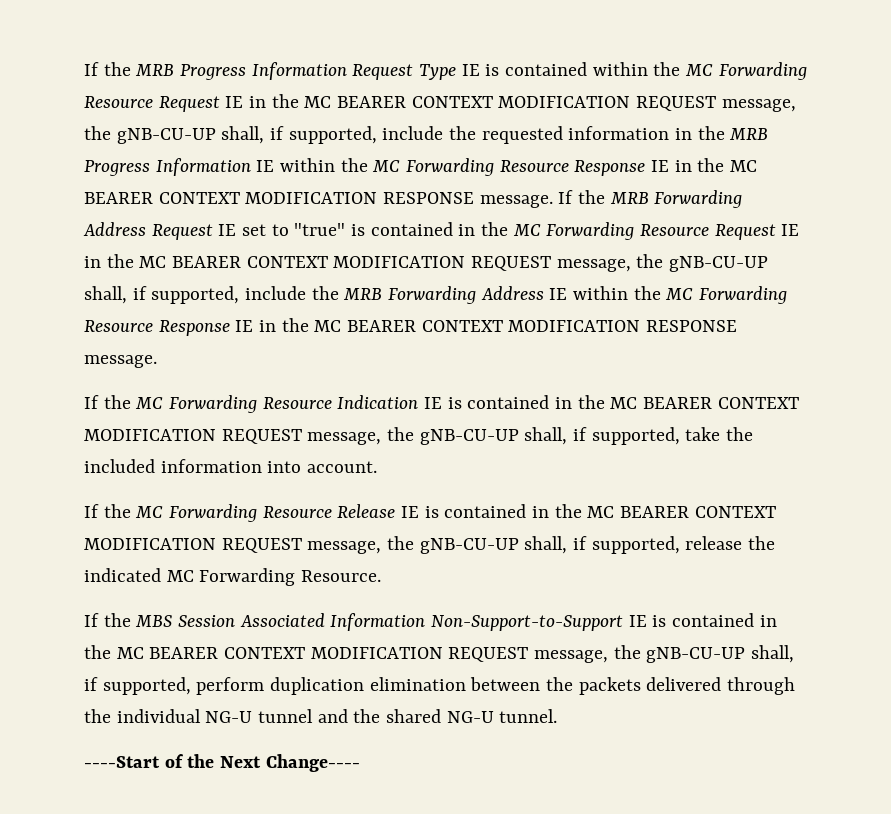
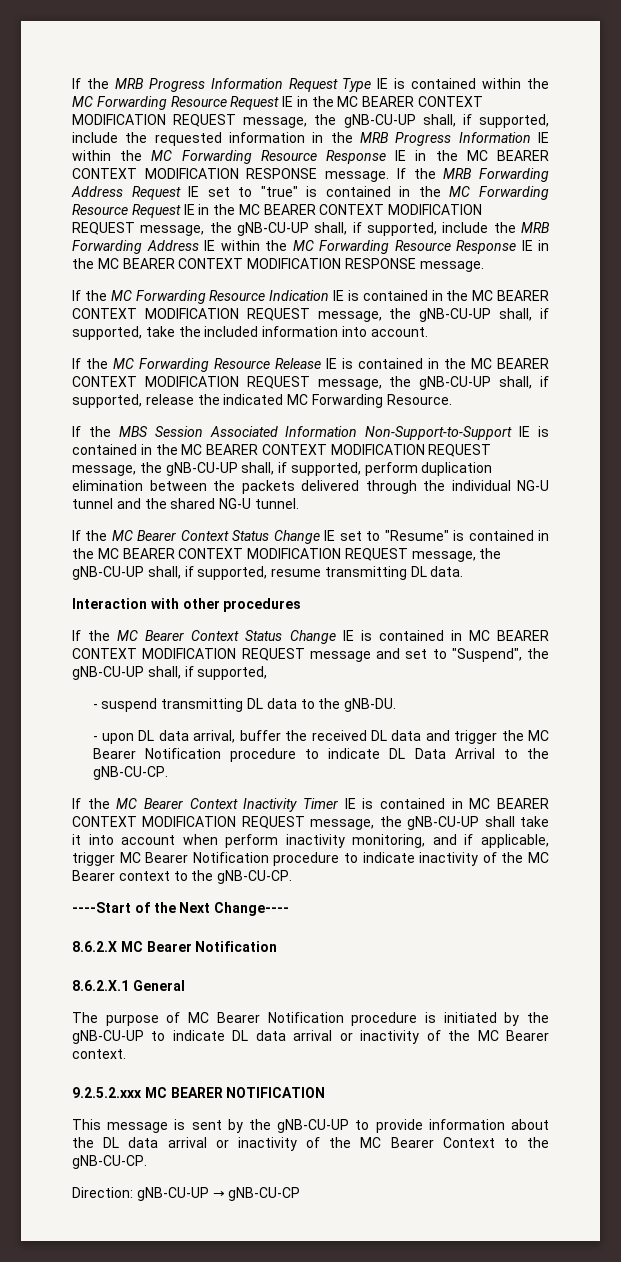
+ If the MC Bearer Context Status Change IE set to "Resume" is contained in the MC BEARER CONTEXT MODIFICATION REQUEST message, the gNB-CU-UP shall, if supported, resume transmitting DL data.
+ Interaction with other procedures
+ If the MC Bearer Context Status Change IE is contained in MC BEARER CONTEXT MODIFICATION REQUEST message and set to "Suspend", the gNB-CU-UP shall, if supported,
+ - suspend transmitting DL data to the gNB-DU.
+ - upon DL data arrival, buffer the received DL data and trigger the MC Bearer Notification procedure to indicate DL Data Arrival to the gNB-CU-CP.
+ If the MC Bearer Context Inactivity Timer IE is contained in MC BEARER CONTEXT MODIFICATION REQUEST message, the gNB-CU-UP shall take it into account when perform inactivity monitoring, and if applicable, trigger MC Bearer Notification procedure to indicate inactivity of the MC Bearer context to the gNB-CU-CP.
+ 8.6.2.X MC Bearer Notification
+ 8.6.2.X.1 General
+ The purpose of MC Bearer Notification procedure is initiated by the gNB-CU-UP to indicate DL data arrival or inactivity of the MC Bearer context.
+ 9.2.5.2.xxx MC BEARER NOTIFICATION
+ This message is sent by the gNB-CU-UP to provide information about the DL data arrival or inactivity of the MC Bearer Context to the gNB-CU-CP.
+ Direction: gNB-CU-UP → gNB-CU-CP

